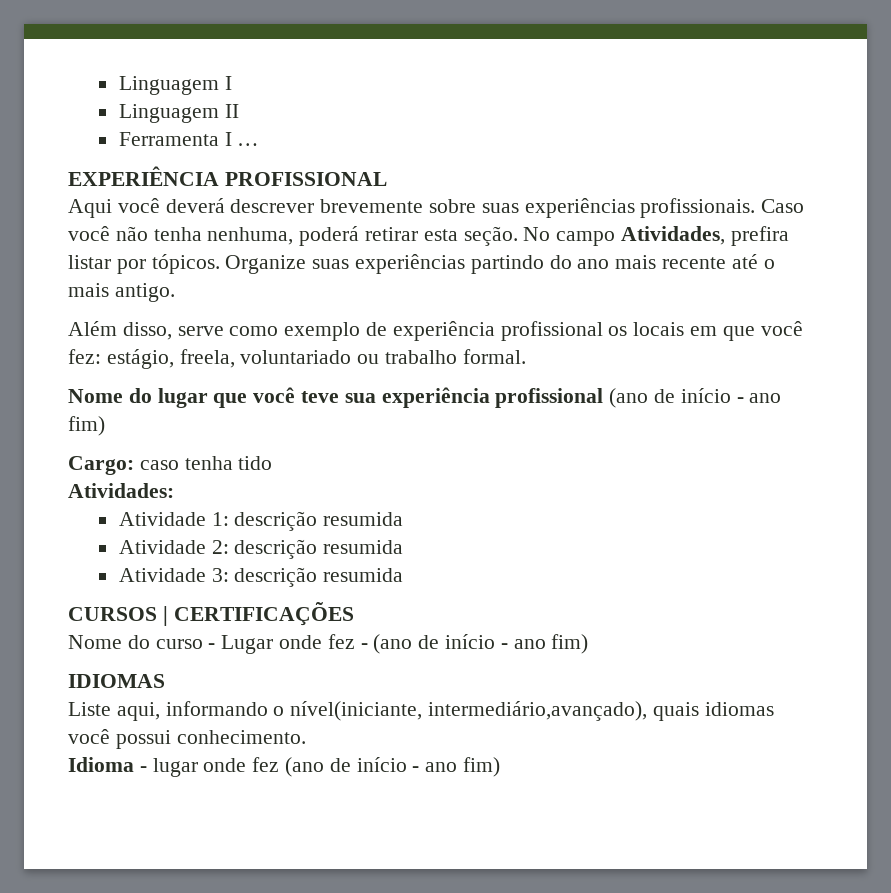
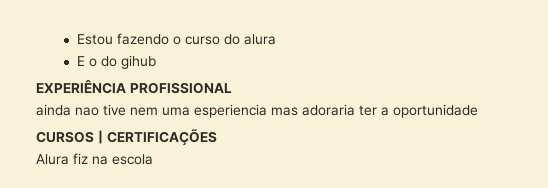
- Linguagem I
- Linguagem II
- Ferramenta I …
+ Estou fazendo o curso do alura
+ E o do gihub
  EXPERIÊNCIA PROFISSIONAL
- Aqui você deverá descrever brevemente sobre suas experiências profissionais. Caso você não tenha nenhuma, poderá retirar esta seção. No campo Atividades, prefira listar por tópicos. Organize suas experiências partindo do ano mais recente até o mais antigo.
- Além disso, serve como exemplo de experiência profissional os locais em que você fez: estágio, freela, voluntariado ou trabalho formal.
- Nome do lugar que você teve sua experiência profissional (ano de início - ano fim)
- Cargo: caso tenha tido
- Atividades:
- Atividade 1: descrição resumida
- Atividade 2: descrição resumida
- Atividade 3: descrição resumida
+ ainda nao tive nem uma esperiencia mas adoraria ter a oportunidade
  CURSOS | CERTIFICAÇÕES
- Nome do curso - Lugar onde fez - (ano de início - ano fim)
- IDIOMAS
- Liste aqui, informando o nível(iniciante, intermediário,avançado), quais idiomas você possui conhecimento.
- Idioma - lugar onde fez (ano de início - ano fim)
+ Alura fiz na escola

